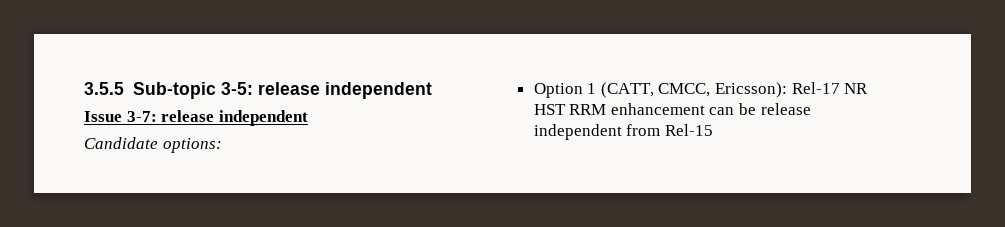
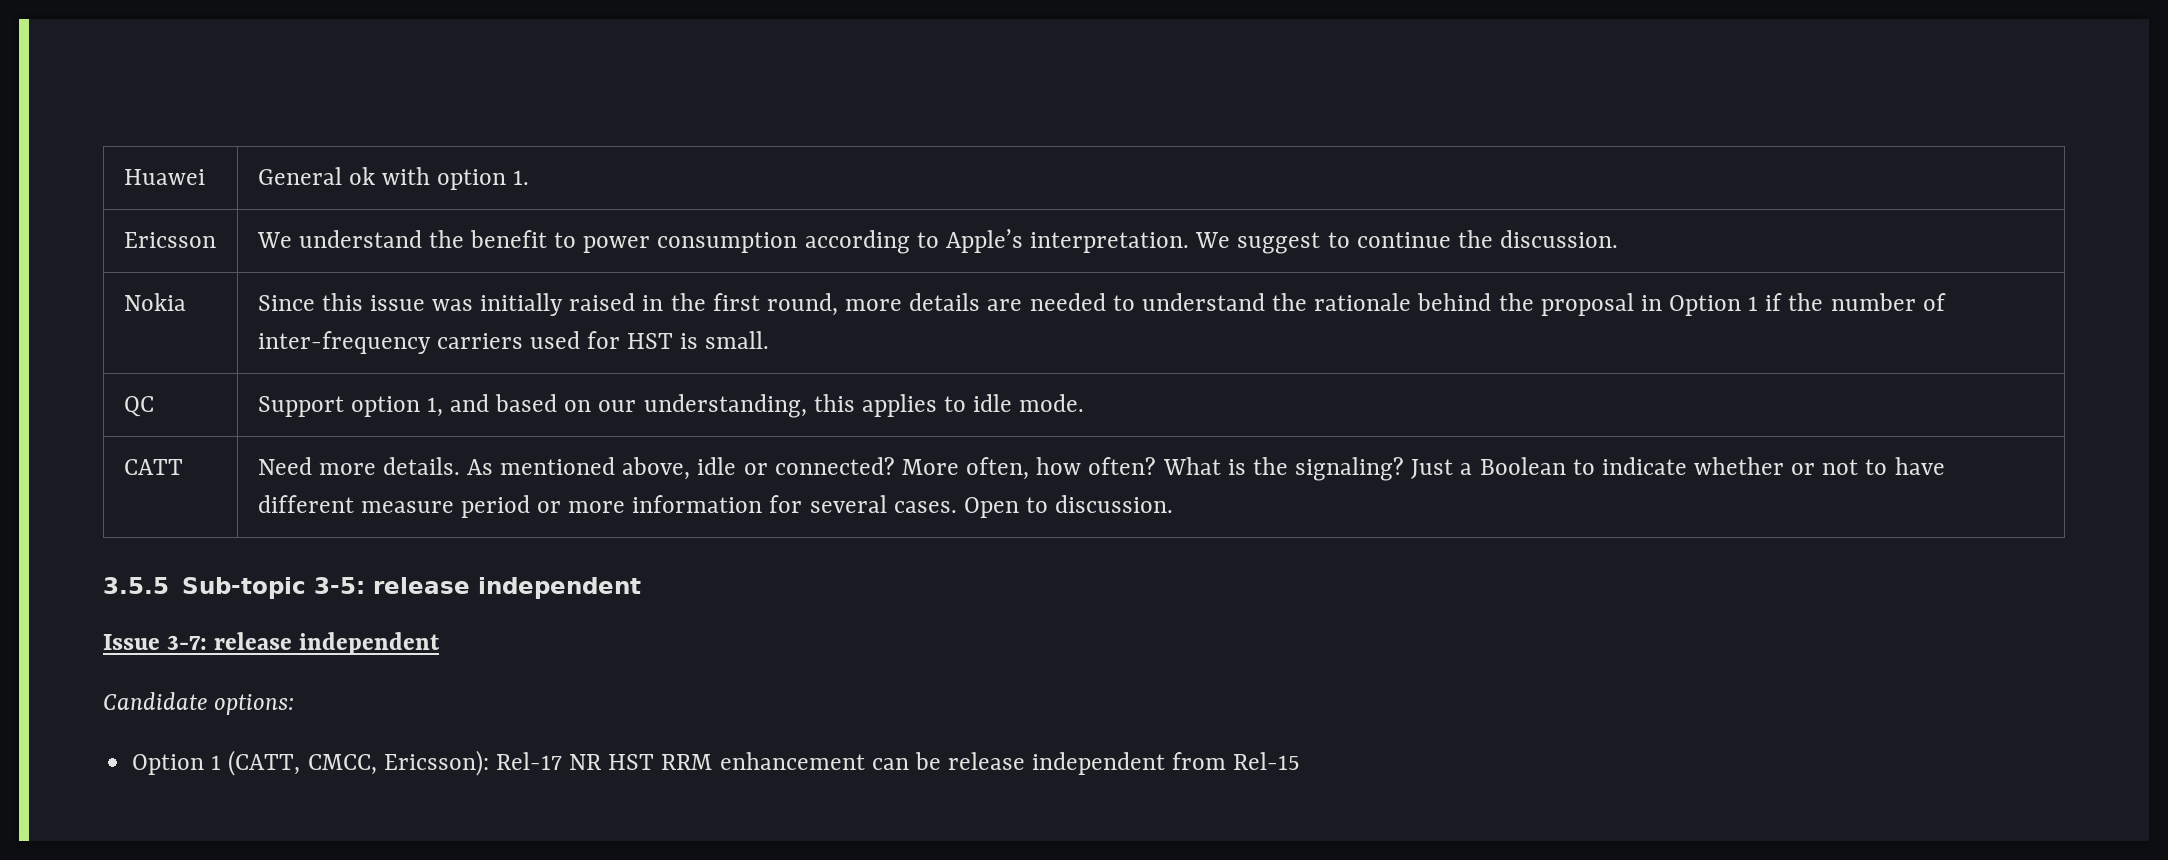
+ Huawei | General ok with option 1.
+ Ericsson | We understand the benefit to power consumption according to Apple’s interpretation. We suggest to continue the discussion.
+ Nokia | Since this issue was initially raised in the first round, more details are needed to understand the rationale behind the proposal in Option 1 if the number of inter-frequency carriers used for HST is small.
+ QC | Support option 1, and based on our understanding, this applies to idle mode.
+ CATT | Need more details. As mentioned above, idle or connected? More often, how often? What is the signaling? Just a Boolean to indicate whether or not to have different measure period or more information for several cases. Open to discussion.

